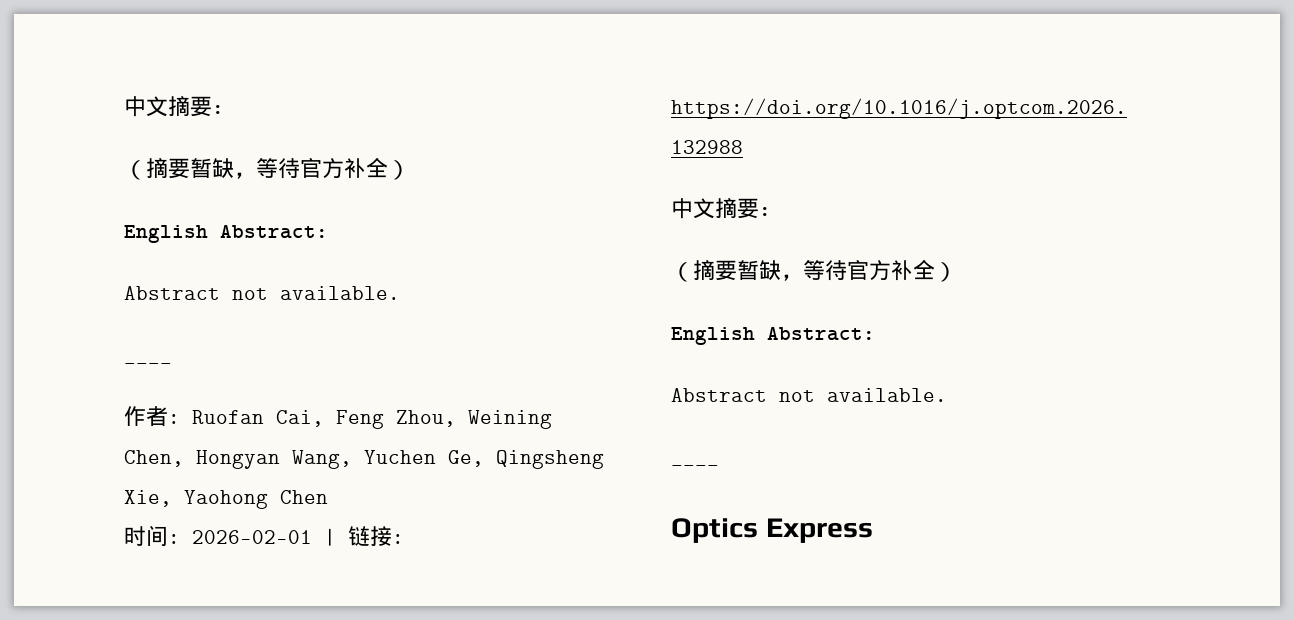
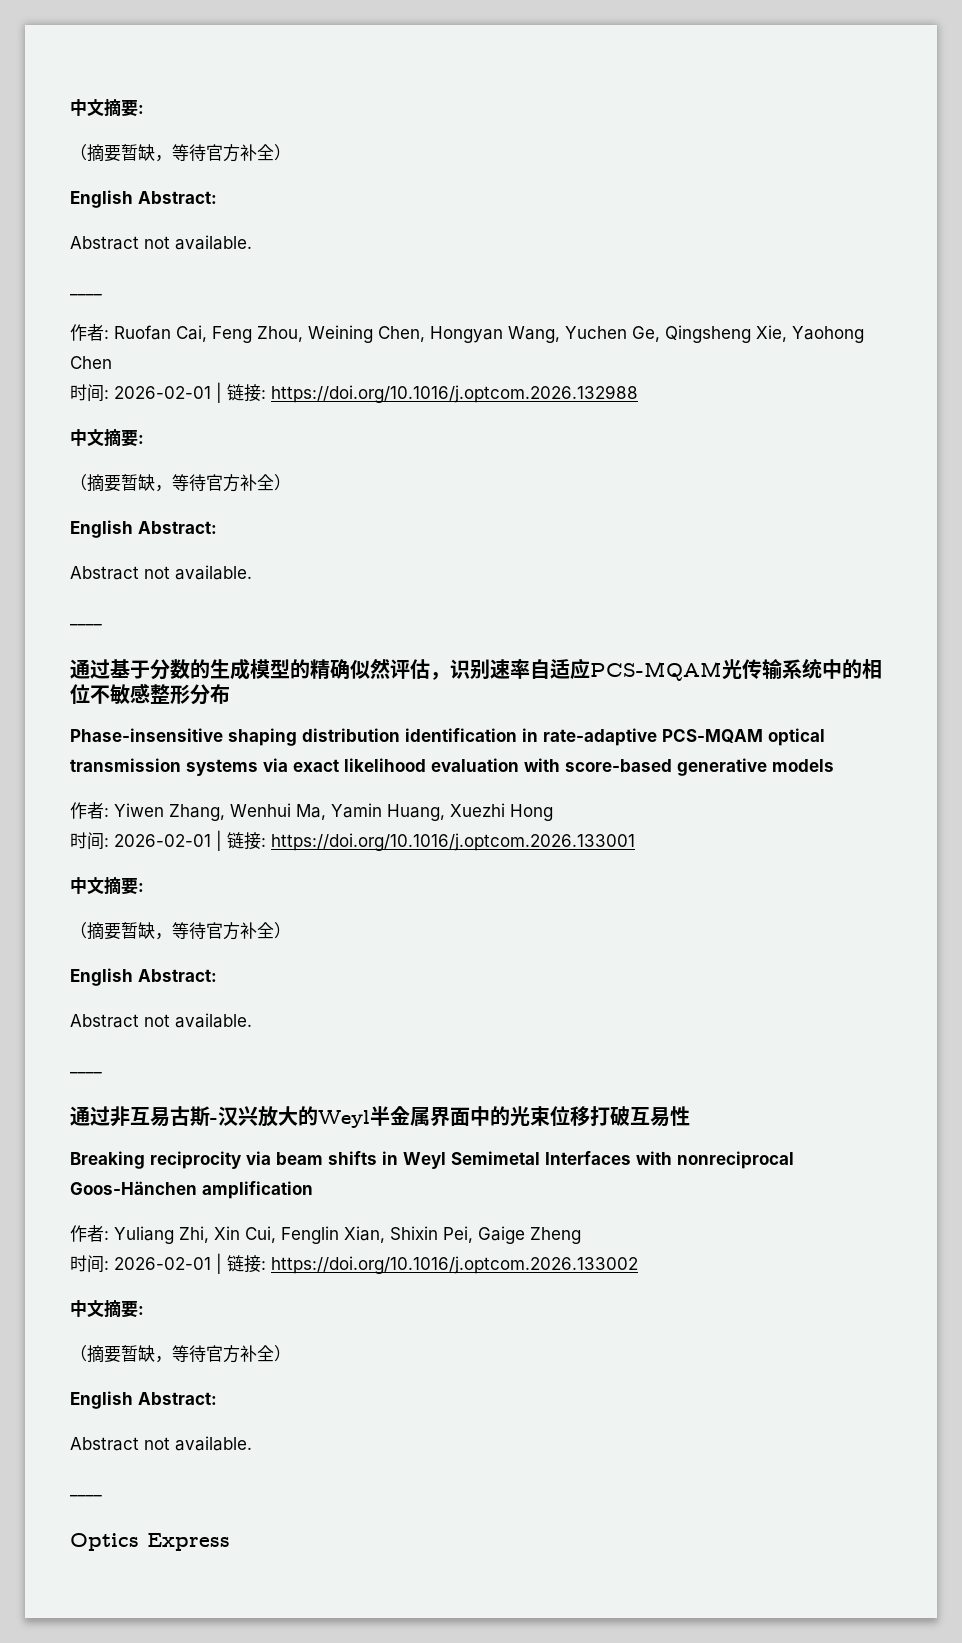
+ 通过基于分数的生成模型的精确似然评估，识别速率自适应PCS-MQAM光传输系统中的相位不敏感整形分布
+ Phase-insensitive shaping distribution identification in rate-adaptive PCS-MQAM optical transmission systems via exact likelihood evaluation with score-based generative models
+ 作者: Yiwen Zhang, Wenhui Ma, Yamin Huang, Xuezhi Hong
+ 时间: 2026-02-01 | 链接: https://doi.org/10.1016/j.optcom.2026.133001
+ 中文摘要:
+ （摘要暂缺，等待官方补全）
+ English Abstract:
+ Abstract not available.
+ ____
+ 通过非互易古斯-汉兴放大的Weyl半金属界面中的光束位移打破互易性
+ Breaking reciprocity via beam shifts in Weyl Semimetal Interfaces with nonreciprocal Goos-Hänchen amplification
+ 作者: Yuliang Zhi, Xin Cui, Fenglin Xian, Shixin Pei, Gaige Zheng
+ 时间: 2026-02-01 | 链接: https://doi.org/10.1016/j.optcom.2026.133002
+ 中文摘要:
+ （摘要暂缺，等待官方补全）
+ English Abstract:
+ Abstract not available.
+ ____

